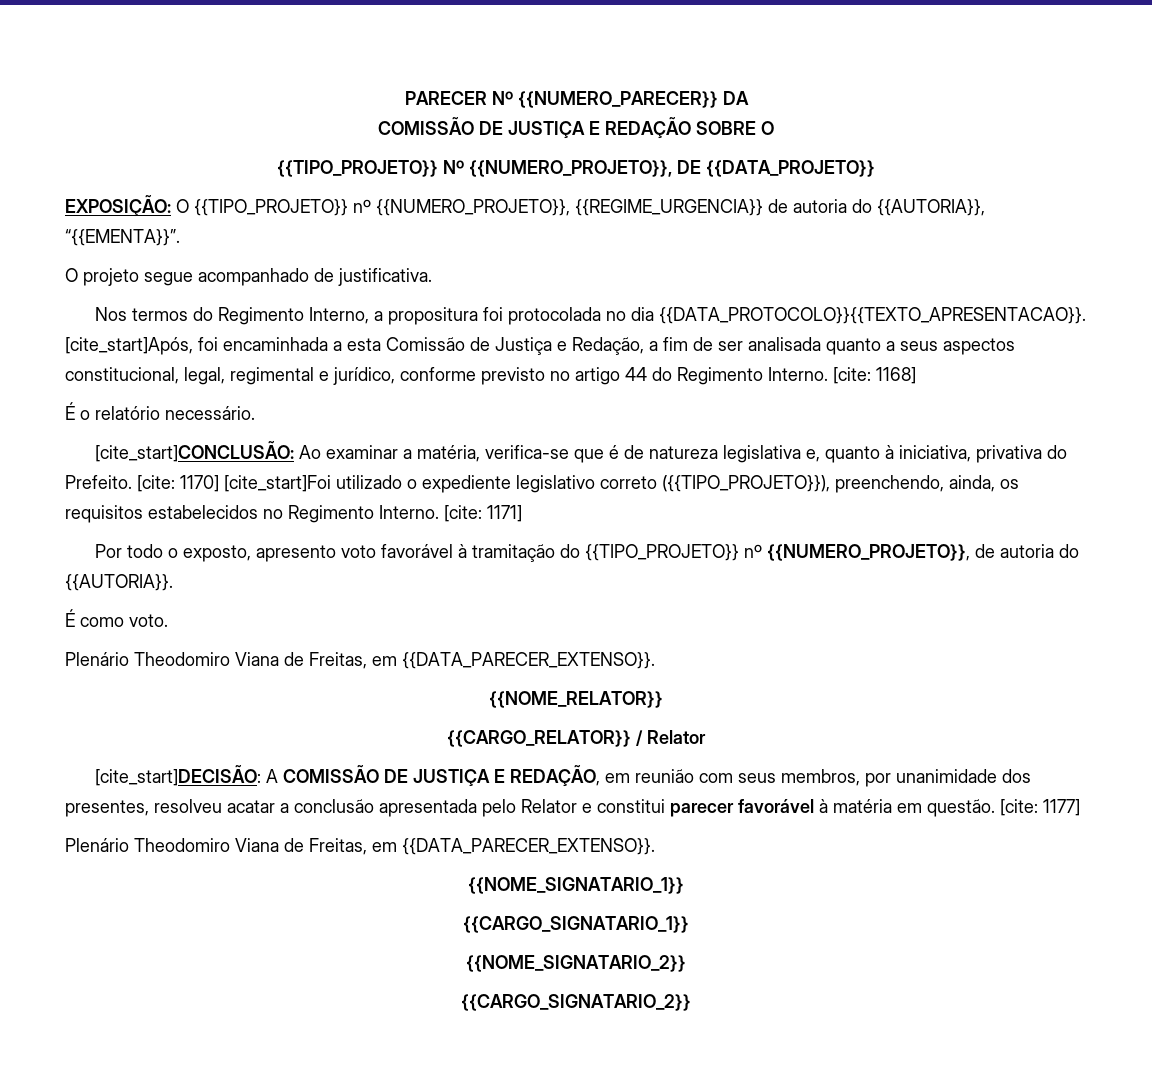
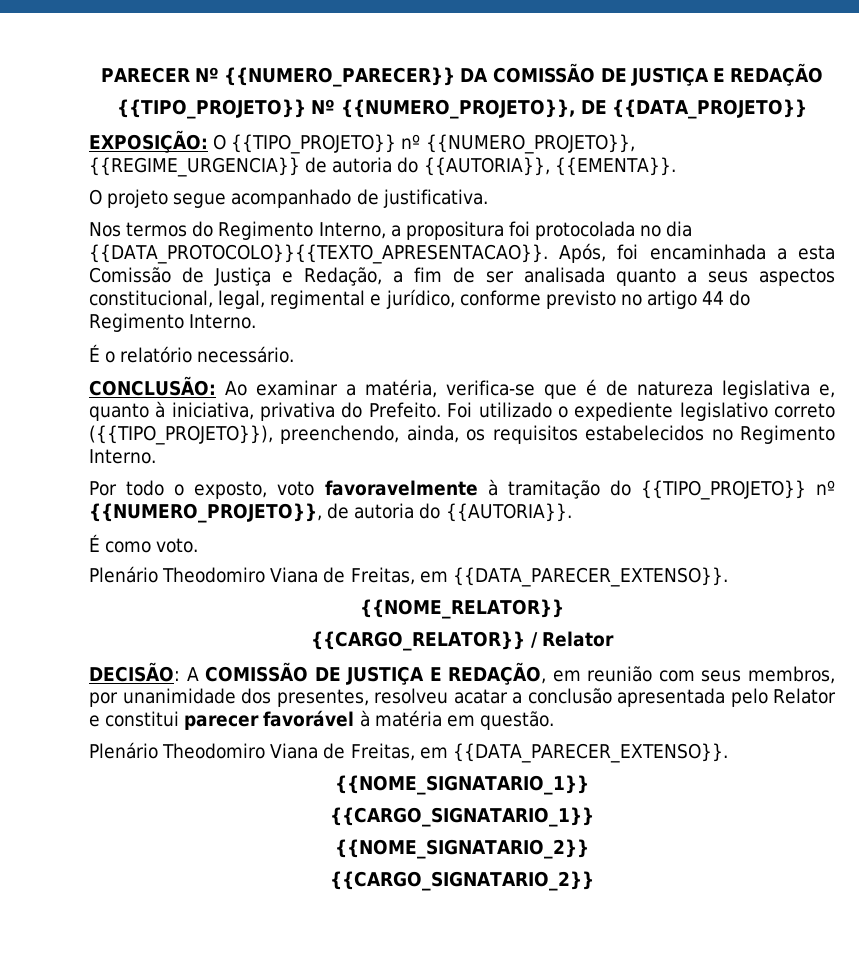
- PARECER Nº {{NUMERO_PARECER}} DA
- COMISSÃO DE JUSTIÇA E REDAÇÃO SOBRE O
+ PARECER Nº {{NUMERO_PARECER}} DA COMISSÃO DE JUSTIÇA E REDAÇÃO
- EXPOSIÇÃO: O {{TIPO_PROJETO}} nº {{NUMERO_PROJETO}}, {{REGIME_URGENCIA}} de autoria do {{AUTORIA}}, “{{EMENTA}}”.
+ EXPOSIÇÃO: O {{TIPO_PROJETO}} nº {{NUMERO_PROJETO}}, {{REGIME_URGENCIA}} de autoria do {{AUTORIA}}, {{EMENTA}}.
- [cite_start]Após, foi encaminhada a esta Comissão de Justiça e Redação, a fim de ser analisada quanto a seus aspectos constitucional, legal, regimental e jurídico, conforme previsto no artigo 44 do Regimento Interno. [cite: 1168]
+ Após, foi encaminhada a esta Comissão de Justiça e Redação, a fim de ser analisada quanto a seus aspectos constitucional, legal, regimental e jurídico, conforme previsto no artigo 44 do Regimento Interno.
- [cite_start]CONCLUSÃO: Ao examinar a matéria, verifica-se que é de natureza legislativa e, quanto à iniciativa, privativa do Prefeito.
+ CONCLUSÃO: Ao examinar a matéria, verifica-se que é de natureza legislativa e, quanto à iniciativa, privativa do Prefeito.
- [cite: 1170] [cite_start]Foi utilizado o expediente legislativo correto ({{TIPO_PROJETO}}), preenchendo, ainda, os requisitos estabelecidos no Regimento Interno. [cite: 1171]
+ Foi utilizado o expediente legislativo correto ({{TIPO_PROJETO}}), preenchendo, ainda, os requisitos estabelecidos no Regimento Interno.
- Por todo o exposto, apresento voto favorável à tramitação do {{TIPO_PROJETO}} nº {{NUMERO_PROJETO}}, de autoria do {{AUTORIA}}.
+ Por todo o exposto, voto favoravelmente à tramitação do {{TIPO_PROJETO}} nº {{NUMERO_PROJETO}}, de autoria do {{AUTORIA}}.
- [cite_start]DECISÃO: A COMISSÃO DE JUSTIÇA E REDAÇÃO, em reunião com seus membros, por unanimidade dos presentes, resolveu acatar a conclusão apresentada pelo Relator e constitui parecer favorável à matéria em questão. [cite: 1177]
+ DECISÃO: A COMISSÃO DE JUSTIÇA E REDAÇÃO, em reunião com seus membros, por unanimidade dos presentes, resolveu acatar a conclusão apresentada pelo Relator e constitui parecer favorável à matéria em questão.

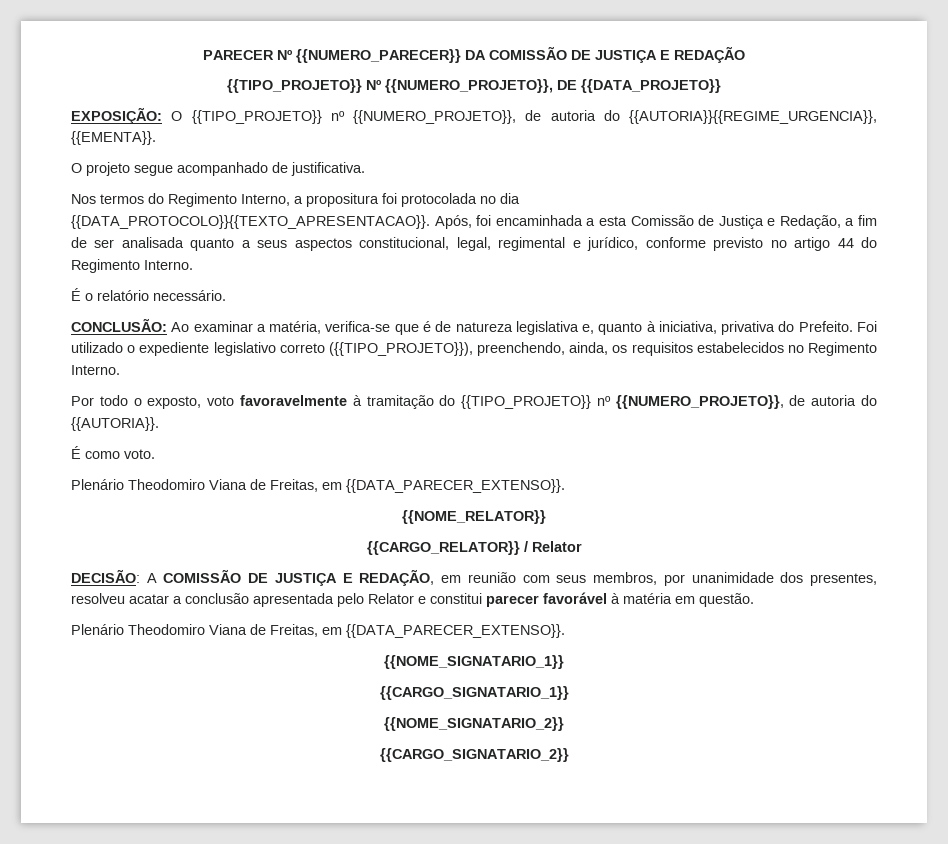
- EXPOSIÇÃO: O {{TIPO_PROJETO}} nº {{NUMERO_PROJETO}}, {{REGIME_URGENCIA}} de autoria do {{AUTORIA}}, {{EMENTA}}.
+ EXPOSIÇÃO: O {{TIPO_PROJETO}} nº {{NUMERO_PROJETO}}, de autoria do {{AUTORIA}}{{REGIME_URGENCIA}}, {{EMENTA}}.

